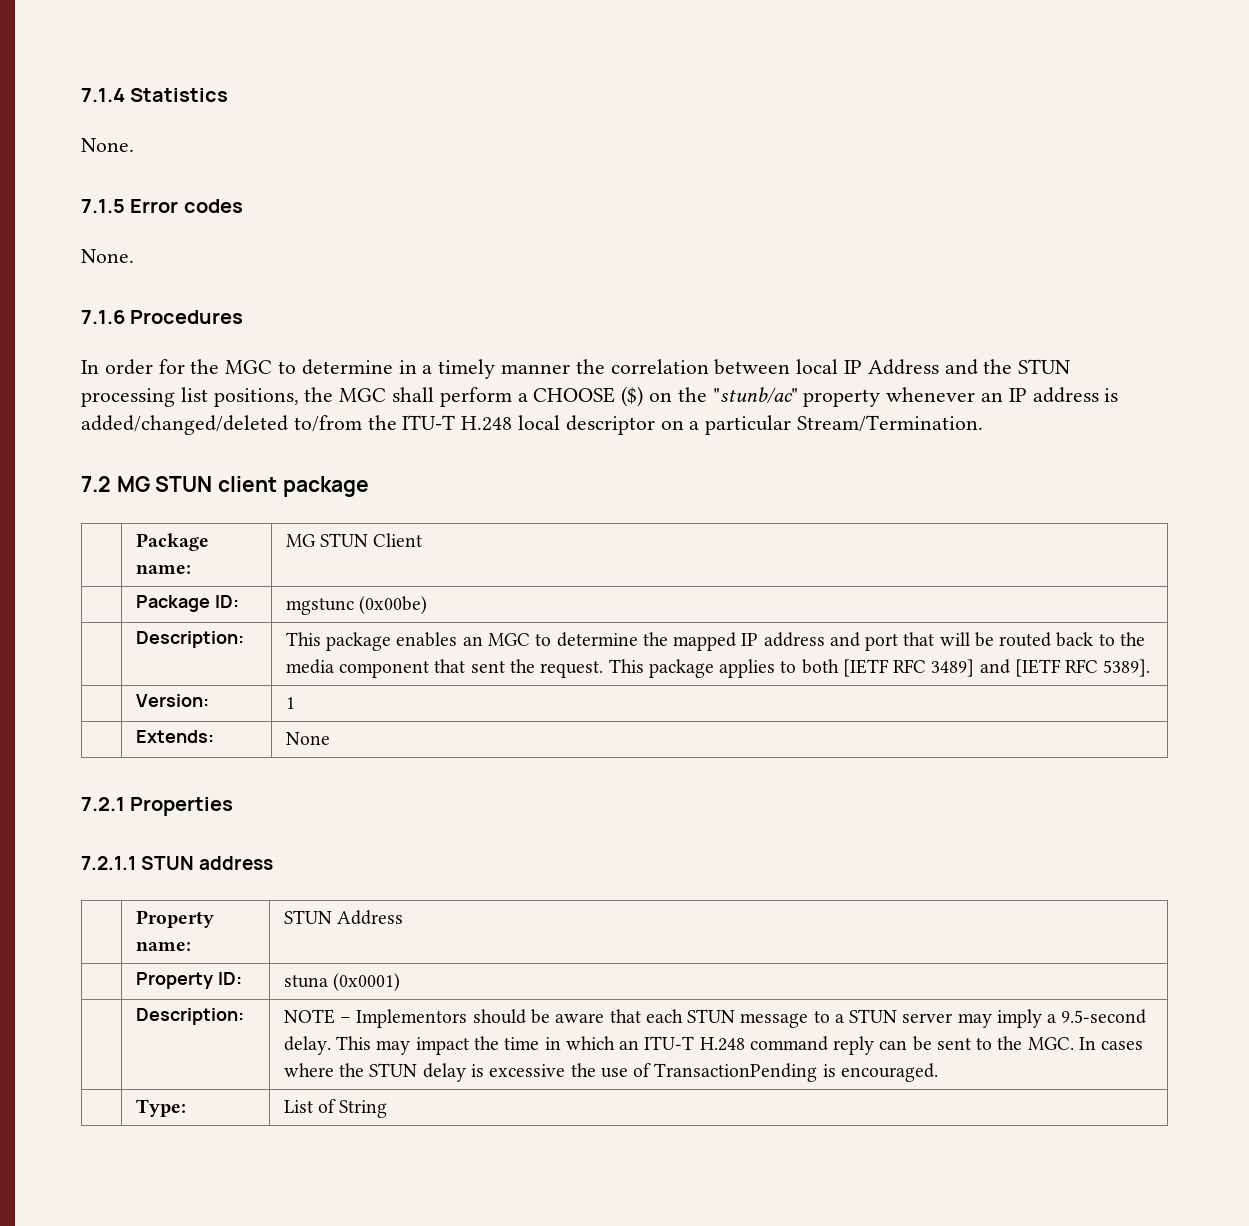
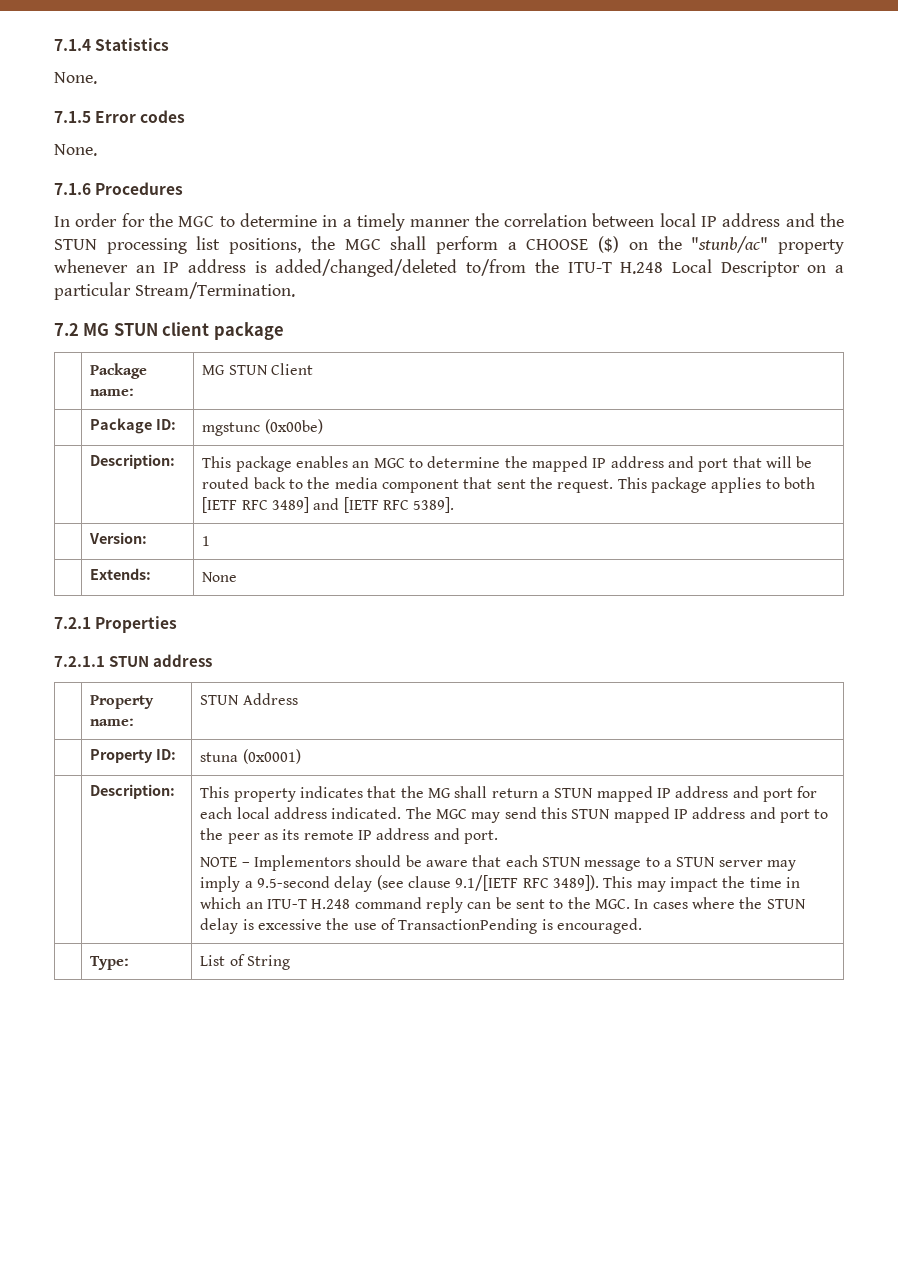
- In order for the MGC to determine in a timely manner the correlation between local IP Address and the STUN processing list positions, the MGC shall perform a CHOOSE ($) on the "stunb/ac" property whenever an IP address is added/changed/deleted to/from the ITU-T H.248 local descriptor on a particular Stream/Termination.
+ In order for the MGC to determine in a timely manner the correlation between local IP address and the STUN processing list positions, the MGC shall perform a CHOOSE ($) on the "stunb/ac" property whenever an IP address is added/changed/deleted to/from the ITU-T H.248 Local Descriptor on a particular Stream/Termination.
+ This property indicates that the MG shall return a STUN mapped IP address and port for each local address indicated. The MGC may send this STUN mapped IP address and port to the peer as its remote IP address and port.
- NOTE – Implementors should be aware that each STUN message to a STUN server may imply a 9.5-second delay.
+ NOTE – Implementors should be aware that each STUN message to a STUN server may imply a 9.5-second delay (see clause 9.1/[IETF RFC 3489]).

